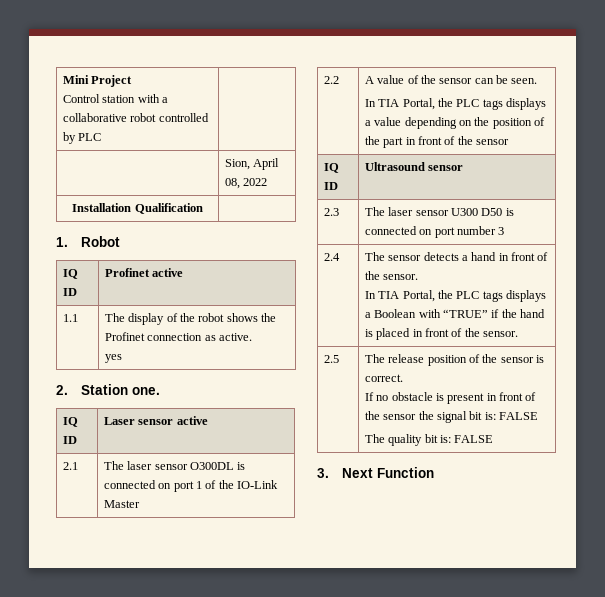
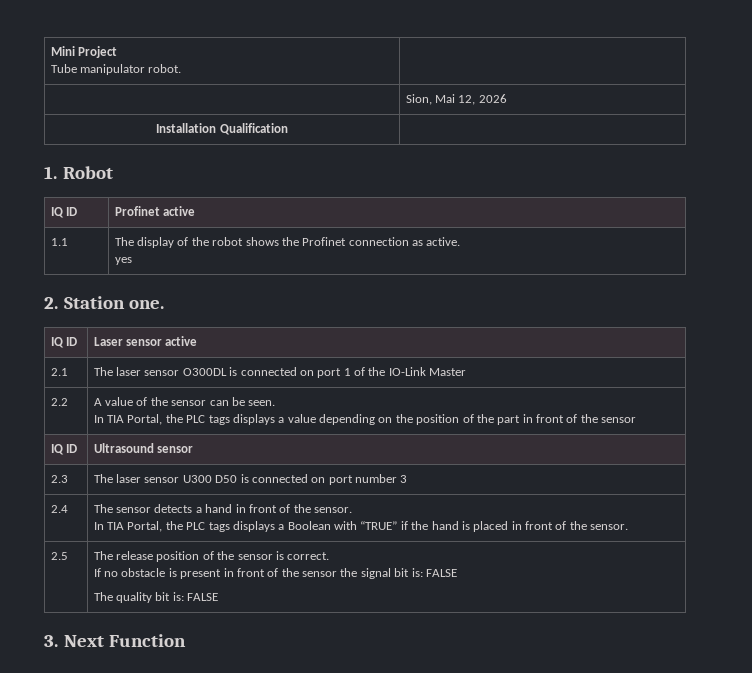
  Mini Project
- Control station with a collaborative robot controlled by PLC |
- | Sion, April 08, 2022
+ Tube manipulator robot. |
+ | Sion, Mai 12, 2026

